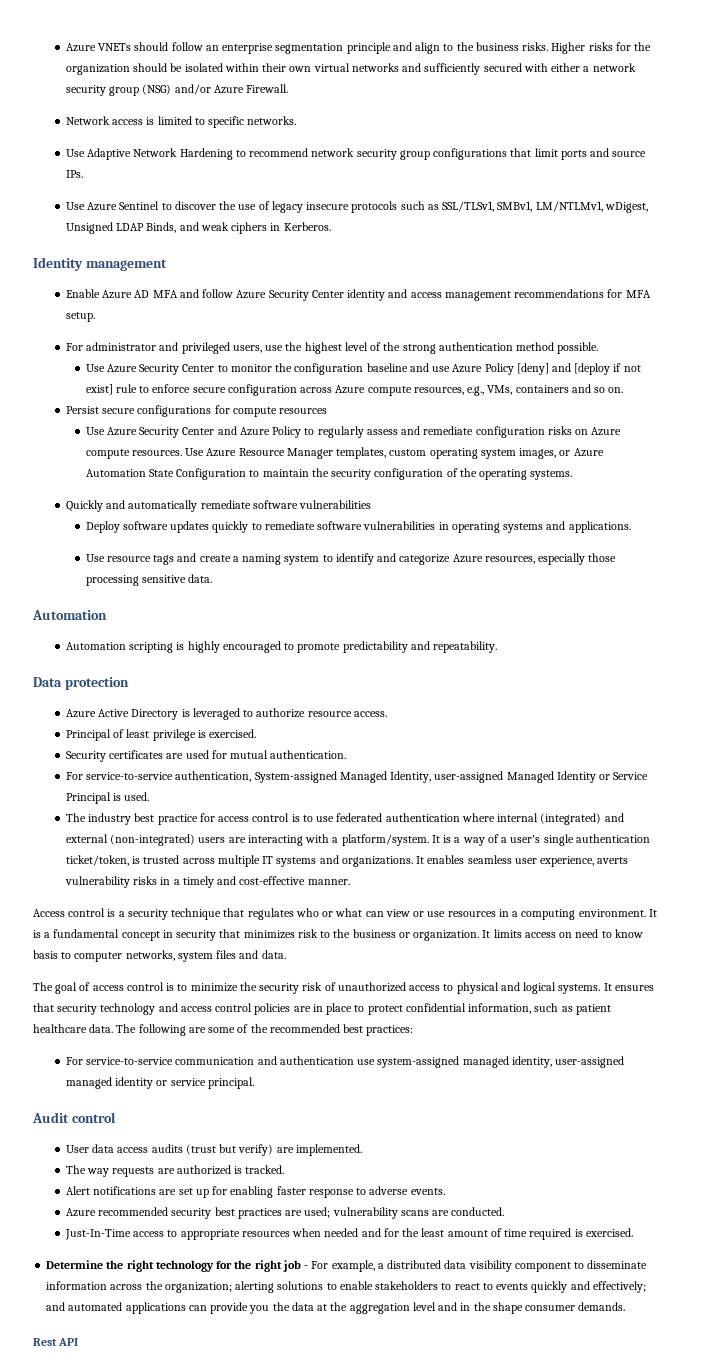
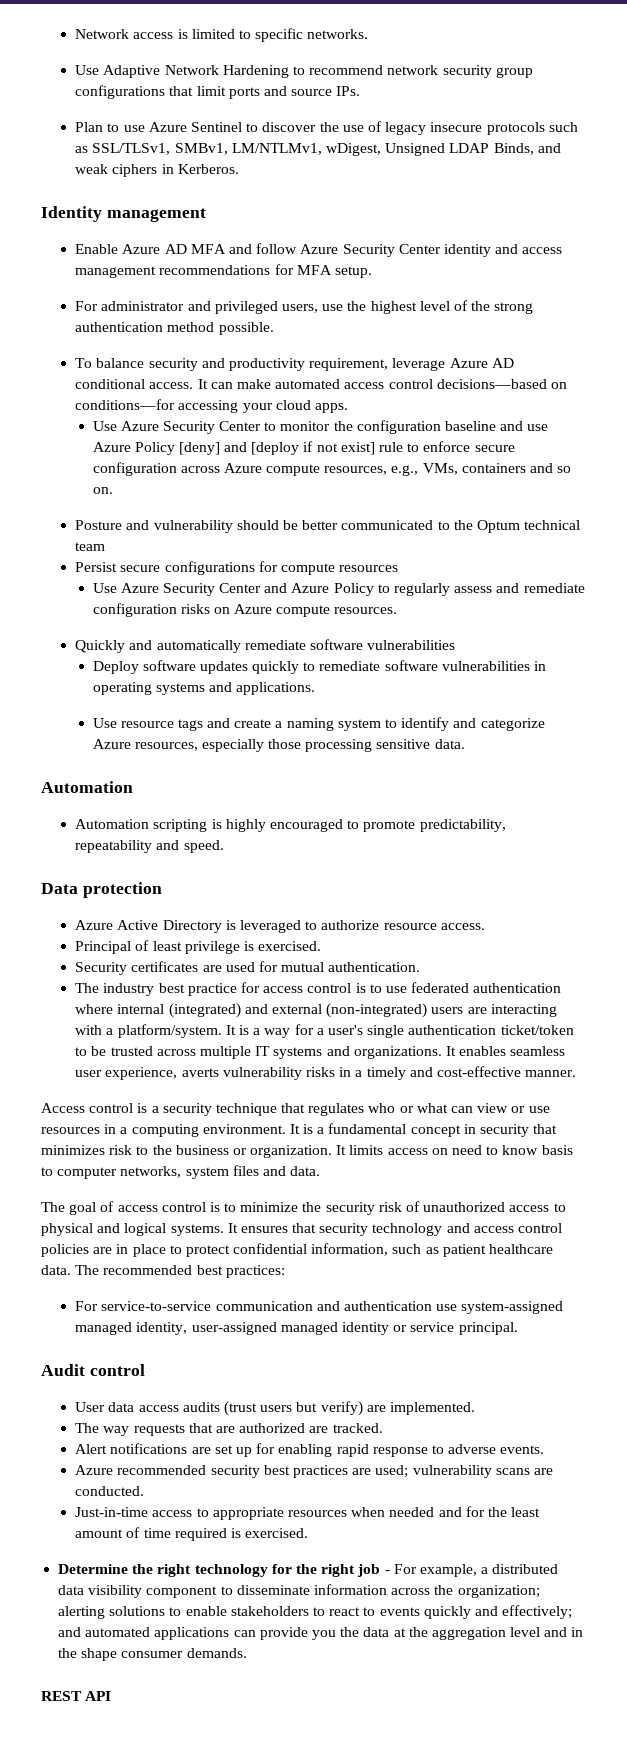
- Azure VNETs should follow an enterprise segmentation principle and align to the business risks. Higher risks for the organization should be isolated within their own virtual networks and sufficiently secured with either a network security group (NSG) and/or Azure Firewall.
- Use Azure Sentinel to discover the use of legacy insecure protocols such as SSL/TLSv1, SMBv1, LM/NTLMv1, wDigest, Unsigned LDAP Binds, and weak ciphers in Kerberos.
+ Plan to use Azure Sentinel to discover the use of legacy insecure protocols such as SSL/TLSv1, SMBv1, LM/NTLMv1, wDigest, Unsigned LDAP Binds, and weak ciphers in Kerberos.
+ To balance security and productivity requirement, leverage Azure AD conditional access. It can make automated access control decisions—based on conditions—for accessing your cloud apps.
+ Posture and vulnerability should be better communicated to the Optum technical team
- Use Azure Resource Manager templates, custom operating system images, or Azure Automation State Configuration to maintain the security configuration of the operating systems.
- Automation scripting is highly encouraged to promote predictability and repeatability.
+ Automation scripting is highly encouraged to promote predictability, repeatability and speed.
- For service-to-service authentication, System-assigned Managed Identity, user-assigned Managed Identity or Service Principal is used.
- It is a way of a user's single authentication ticket/token, is trusted across multiple IT systems and organizations.
+ It is a way for a user's single authentication ticket/token to be trusted across multiple IT systems and organizations.
- The following are some of the recommended best practices:
+ The recommended best practices:
- User data access audits (trust but verify) are implemented.
+ User data access audits (trust users but verify) are implemented.
- The way requests are authorized is tracked.
+ The way requests that are authorized are tracked.
- Alert notifications are set up for enabling faster response to adverse events.
+ Alert notifications are set up for enabling rapid response to adverse events.
- Just-In-Time access to appropriate resources when needed and for the least amount of time required is exercised.
+ Just-in-time access to appropriate resources when needed and for the least amount of time required is exercised.
- Rest API
+ REST API

